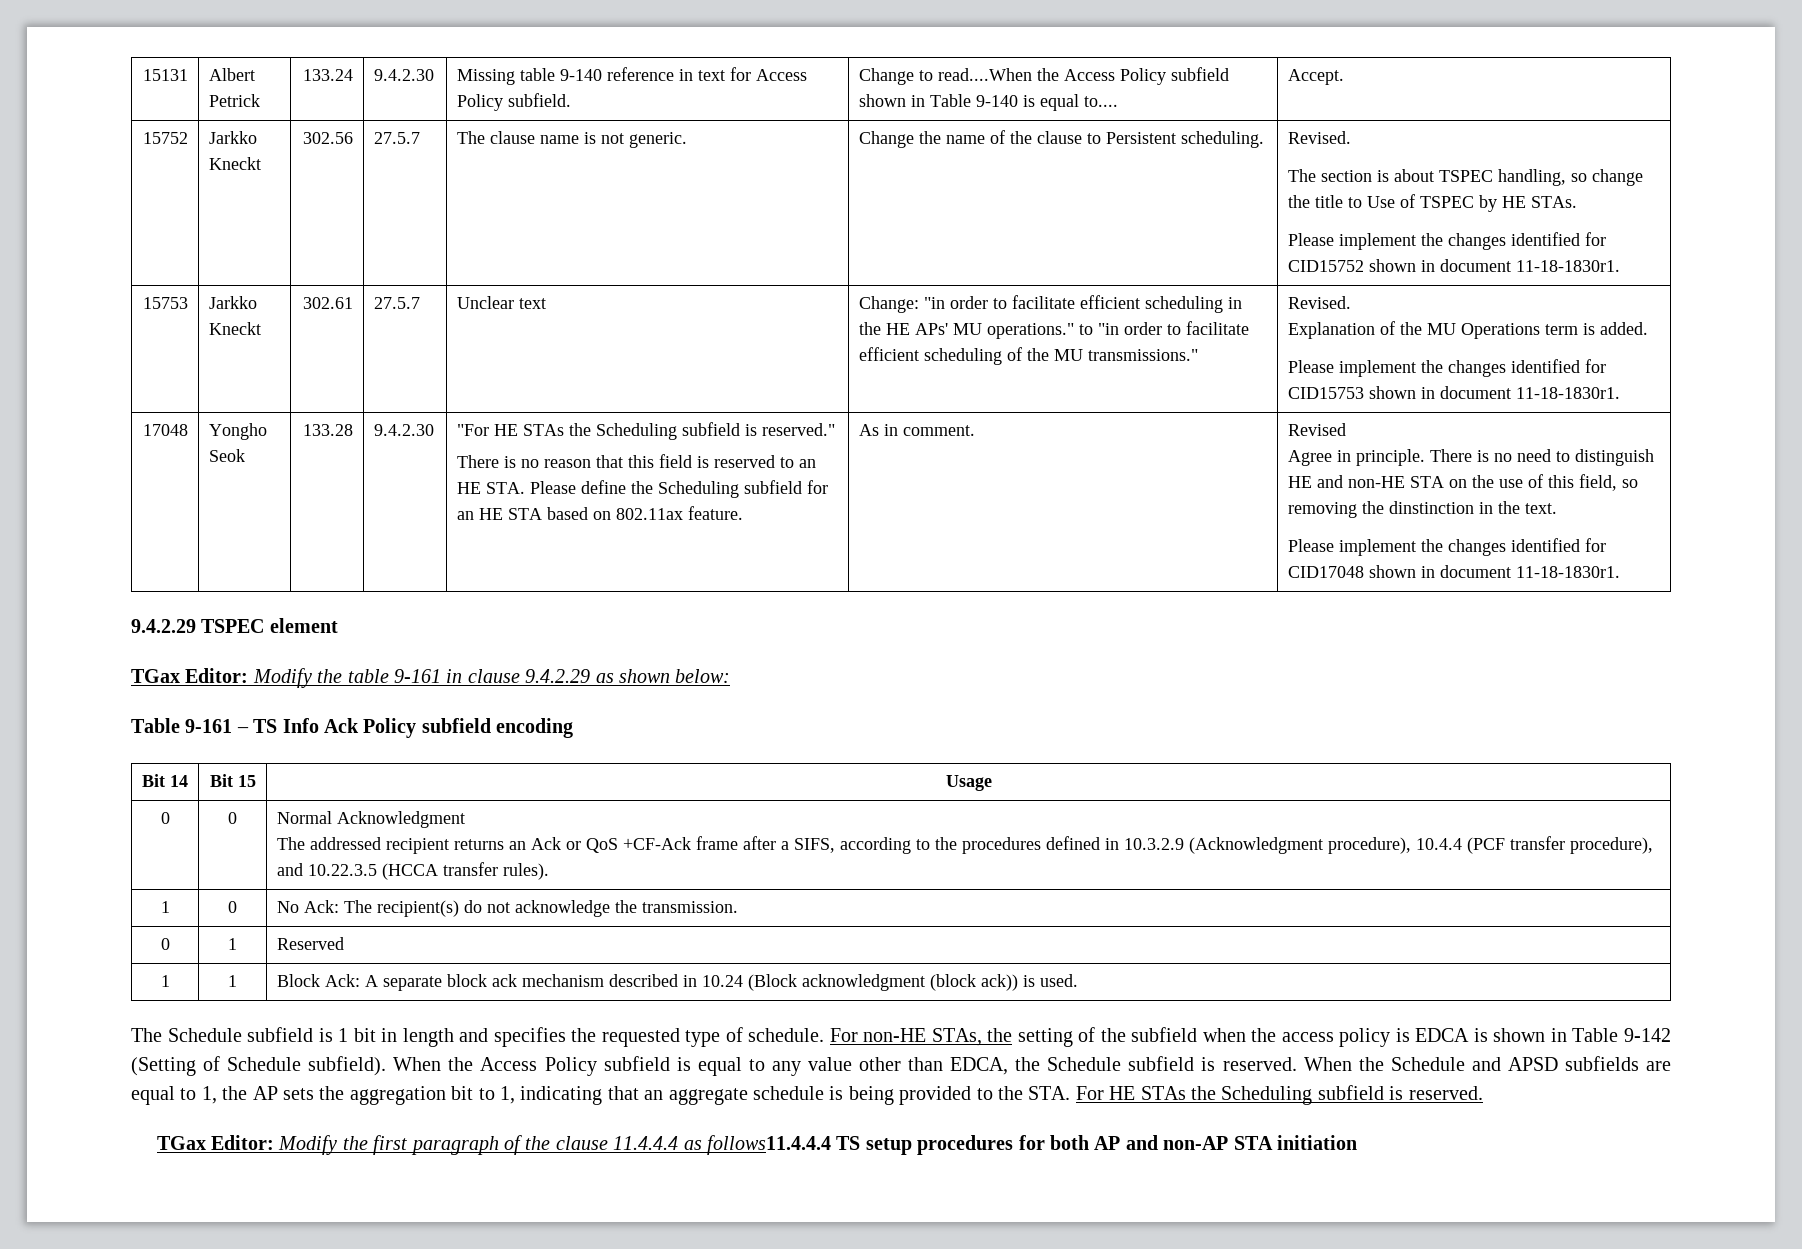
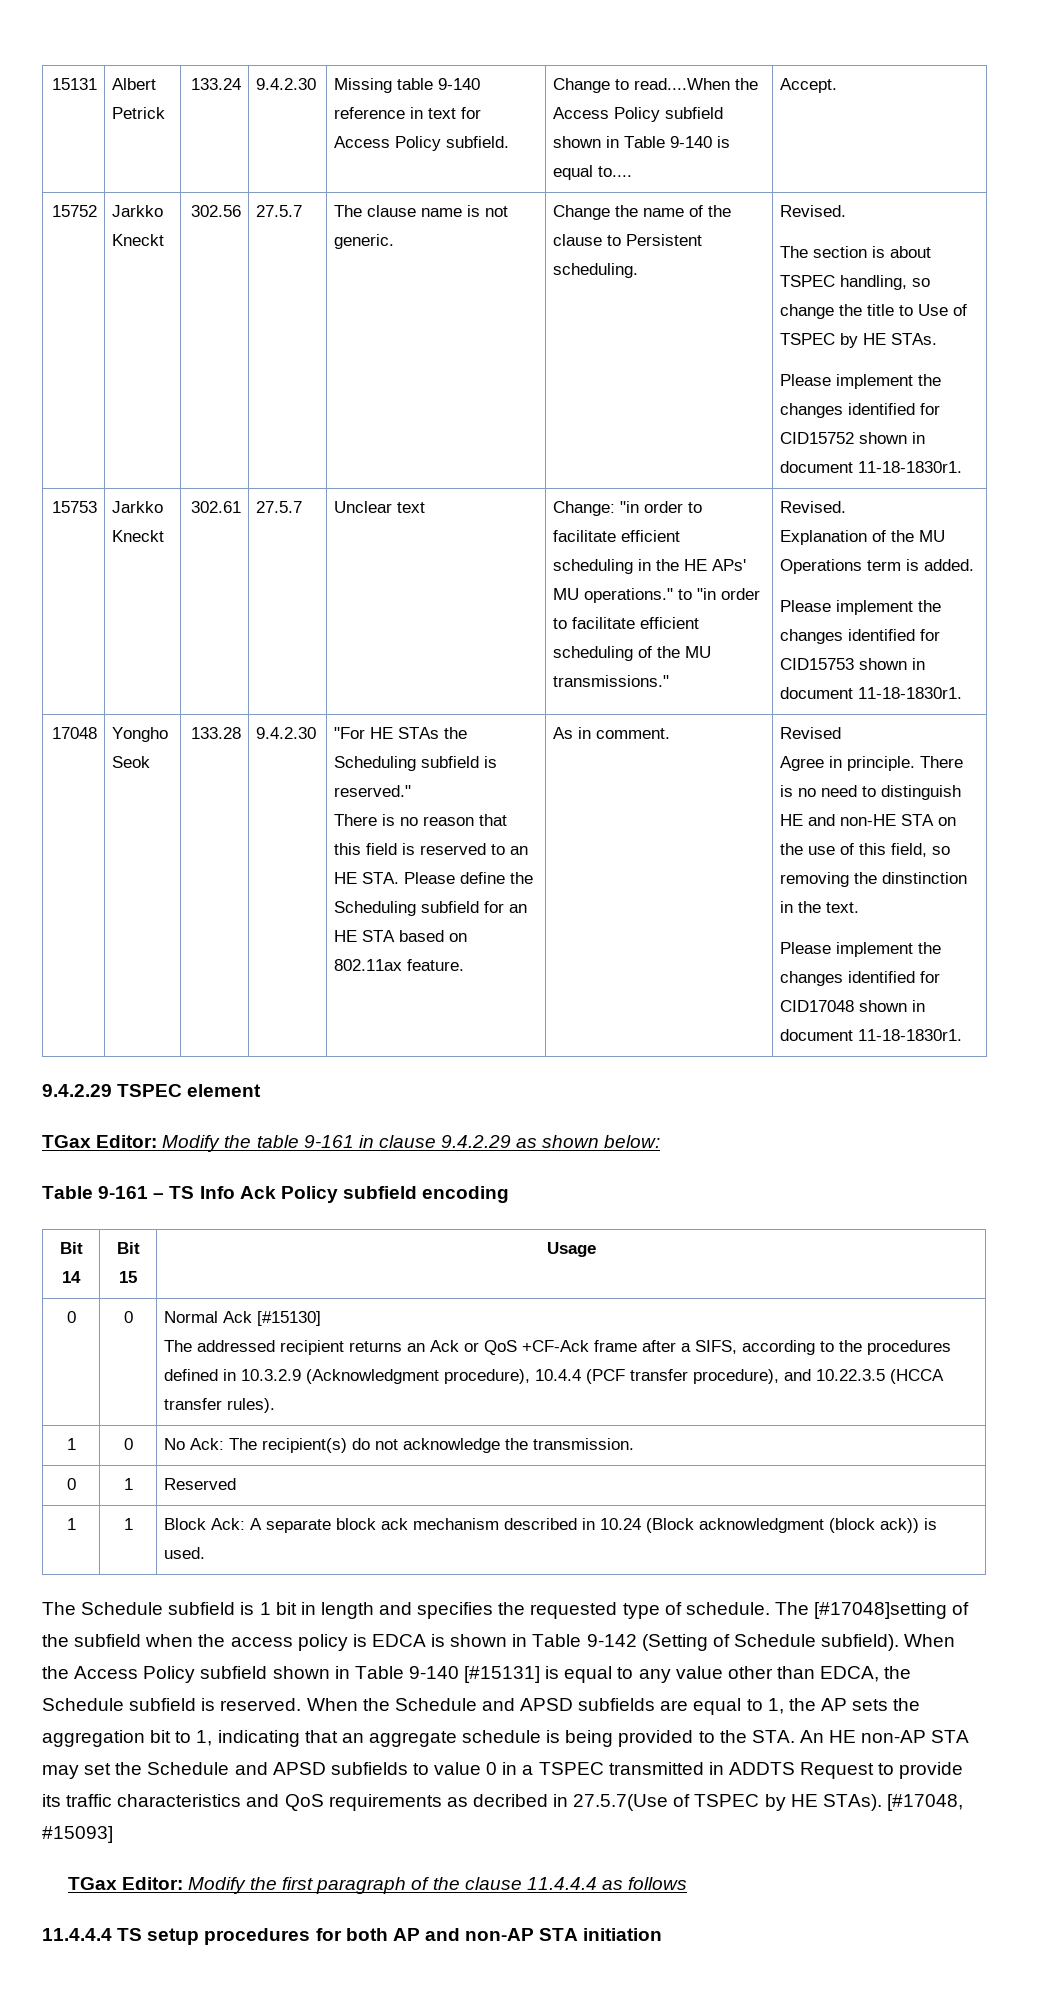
- 0 | 0 | Normal Acknowledgment
+ 0 | 0 | Normal Ack [#15130]
- For non-HE STAs, the setting of the subfield when the access policy is EDCA is shown in Table 9-142 (Setting of Schedule subfield).
+ The [#17048]setting of the subfield when the access policy is EDCA is shown in Table 9-142 (Setting of Schedule subfield).
- When the Access Policy subfield is equal to any value other than EDCA, the Schedule subfield is reserved.
+ When the Access Policy subfield shown in Table 9-140 [#15131] is equal to any value other than EDCA, the Schedule subfield is reserved.
- When the Schedule and APSD subfields are equal to 1, the AP sets the aggregation bit to 1, indicating that an aggregate schedule is being provided to the STA. For HE STAs the Scheduling subfield is reserved.
+ When the Schedule and APSD subfields are equal to 1, the AP sets the aggregation bit to 1, indicating that an aggregate schedule is being provided to the STA. An HE non-AP STA may set the Schedule and APSD subfields to value 0 in a TSPEC transmitted in ADDTS Request to provide its traffic characteristics and QoS requirements as decribed in 27.5.7(Use of TSPEC by HE STAs). [#17048, #15093]
- TGax Editor: Modify the first paragraph of the clause 11.4.4.4 as follows11.4.4.4 TS setup procedures for both AP and non-AP STA initiation
+ TGax Editor: Modify the first paragraph of the clause 11.4.4.4 as follows
+ 11.4.4.4 TS setup procedures for both AP and non-AP STA initiation

